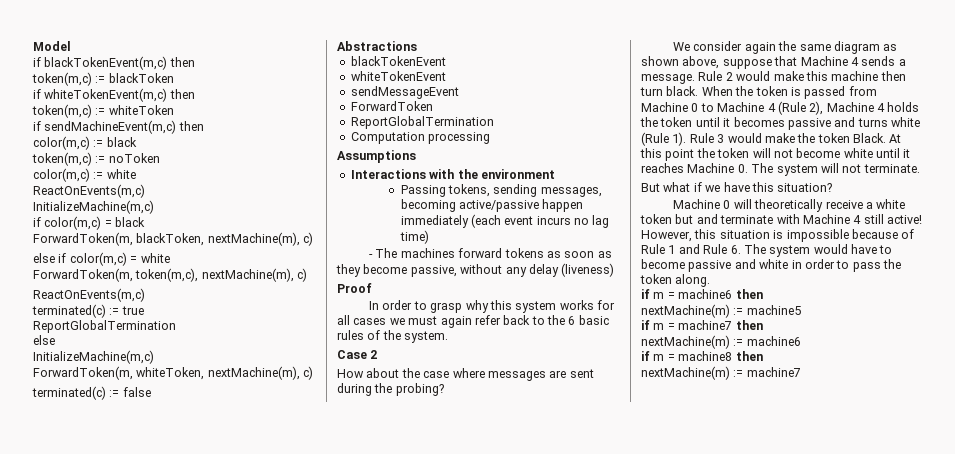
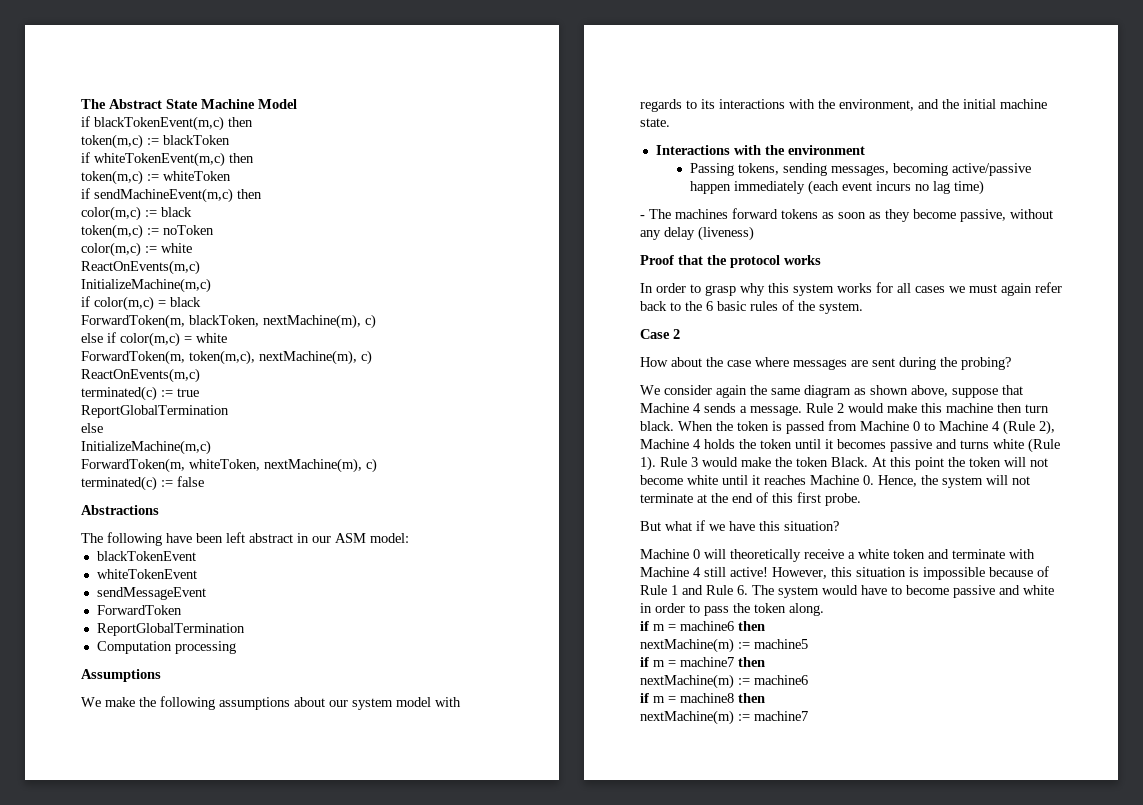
- Model
+ The Abstract State Machine Model
+ The following have been left abstract in our ASM model:
+ We make the following assumptions about our system model with regards to its interactions with the environment, and the initial machine state.
- Proof
+ Proof that the protocol works
- At this point the token will not become white until it reaches Machine 0. The system will not terminate.
+ At this point the token will not become white until it reaches Machine 0. Hence, the system will not terminate at the end of this first probe.
- Machine 0 will theoretically receive a white token but and terminate with Machine 4 still active!
+ Machine 0 will theoretically receive a white token and terminate with Machine 4 still active!

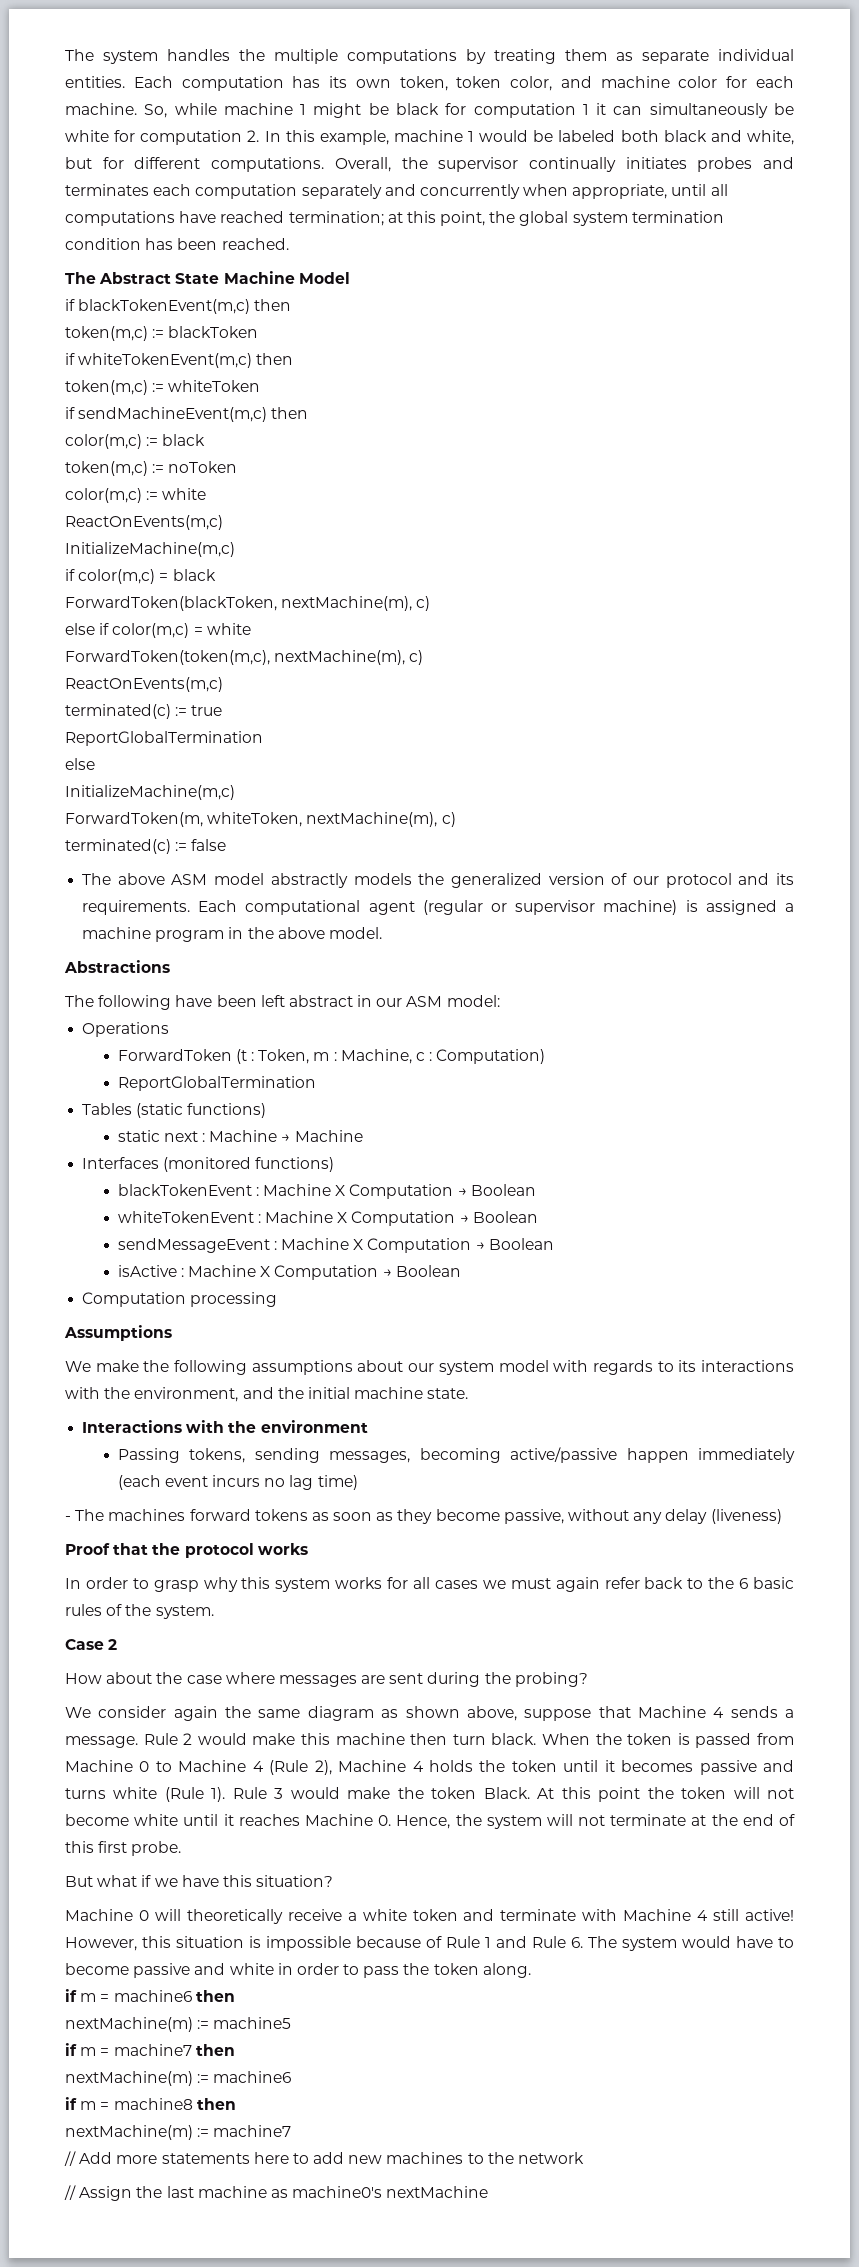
+ The system handles the multiple computations by treating them as separate individual entities. Each computation has its own token, token color, and machine color for each machine. So, while machine 1 might be black for computation 1 it can simultaneously be white for computation 2. In this example, machine 1 would be labeled both black and white, but for different computations. Overall, the supervisor continually initiates probes and terminates each computation separately and concurrently when appropriate, until all computations have reached termination; at this point, the global system termination condition has been reached.
- ForwardToken(m, blackToken, nextMachine(m), c)
+ ForwardToken(blackToken, nextMachine(m), c)
- ForwardToken(m, token(m,c), nextMachine(m), c)
+ ForwardToken(token(m,c), nextMachine(m), c)
+ The above ASM model abstractly models the generalized version of our protocol and its requirements. Each computational agent (regular or supervisor machine) is assigned a machine program in the above model.
- blackTokenEvent
- whiteTokenEvent
- sendMessageEvent
- ForwardToken
+ Operations
+ ForwardToken (t : Token, m : Machine, c : Computation)
  ReportGlobalTermination
+ Tables (static functions)
+ static next : Machine → Machine
+ Interfaces (monitored functions)
+ blackTokenEvent : Machine X Computation → Boolean
+ whiteTokenEvent : Machine X Computation → Boolean
+ sendMessageEvent : Machine X Computation → Boolean
+ isActive : Machine X Computation → Boolean
+ // Add more statements here to add new machines to the network
+ // Assign the last machine as machine0's nextMachine

